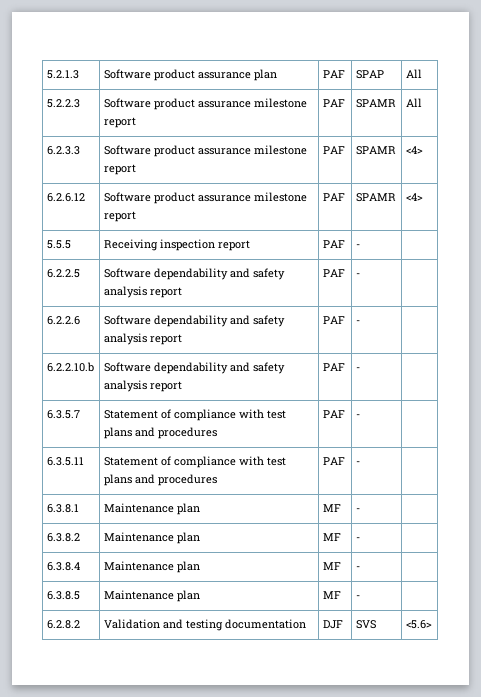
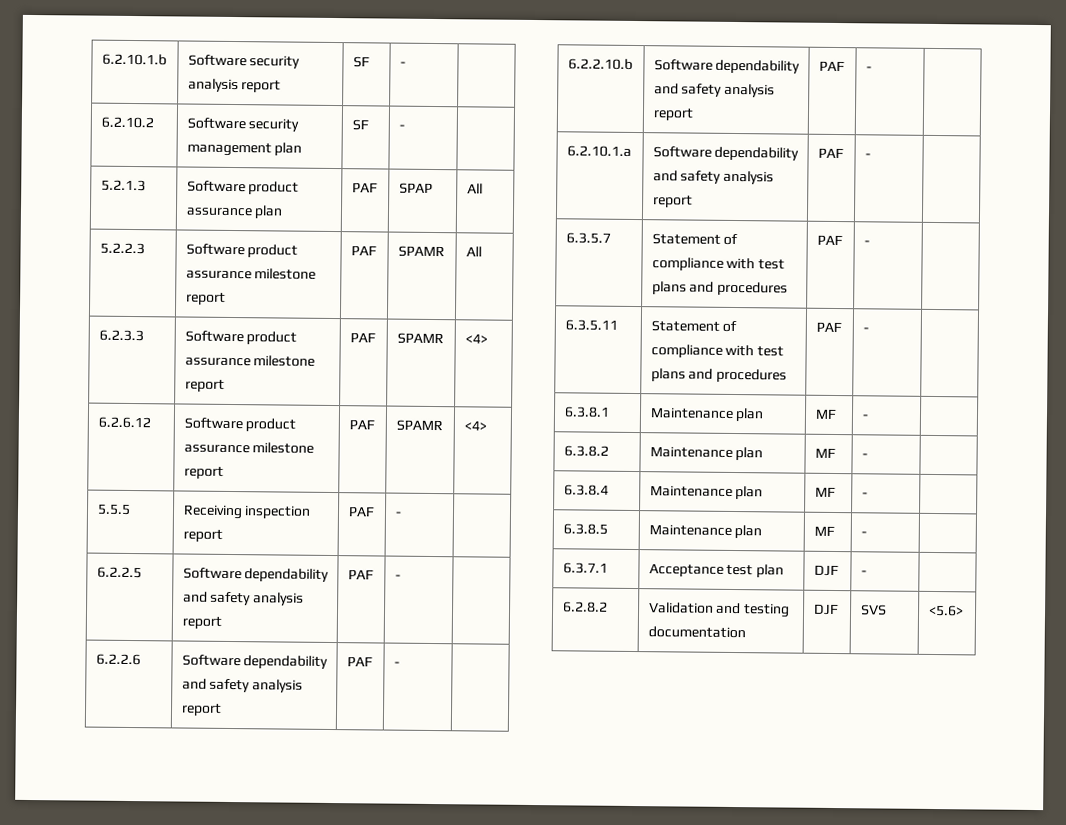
+ 6.2.10.1.b | Software security analysis report | SF | - |
+ 6.2.10.2 | Software security management plan | SF | - |
+ 6.2.10.1.a | Software dependability and safety analysis report | PAF | - |
+ 6.3.7.1 | Acceptance test plan | DJF | - |

